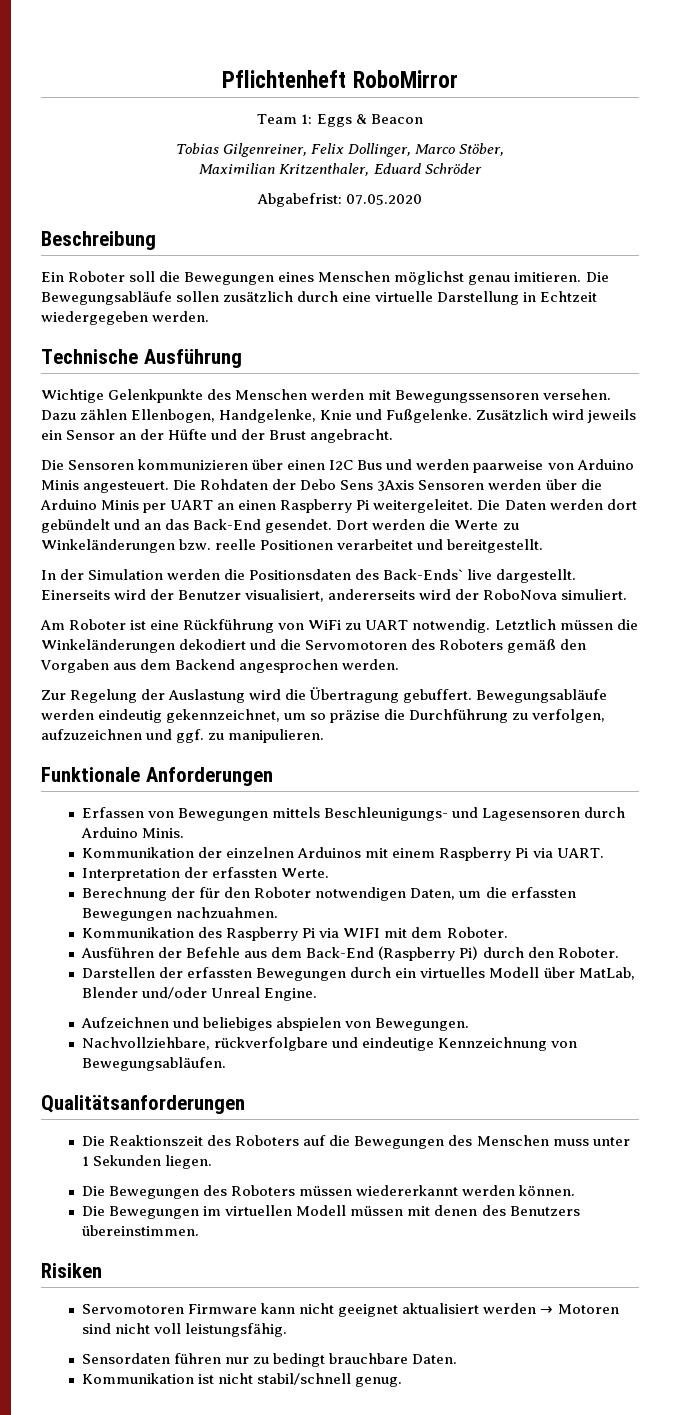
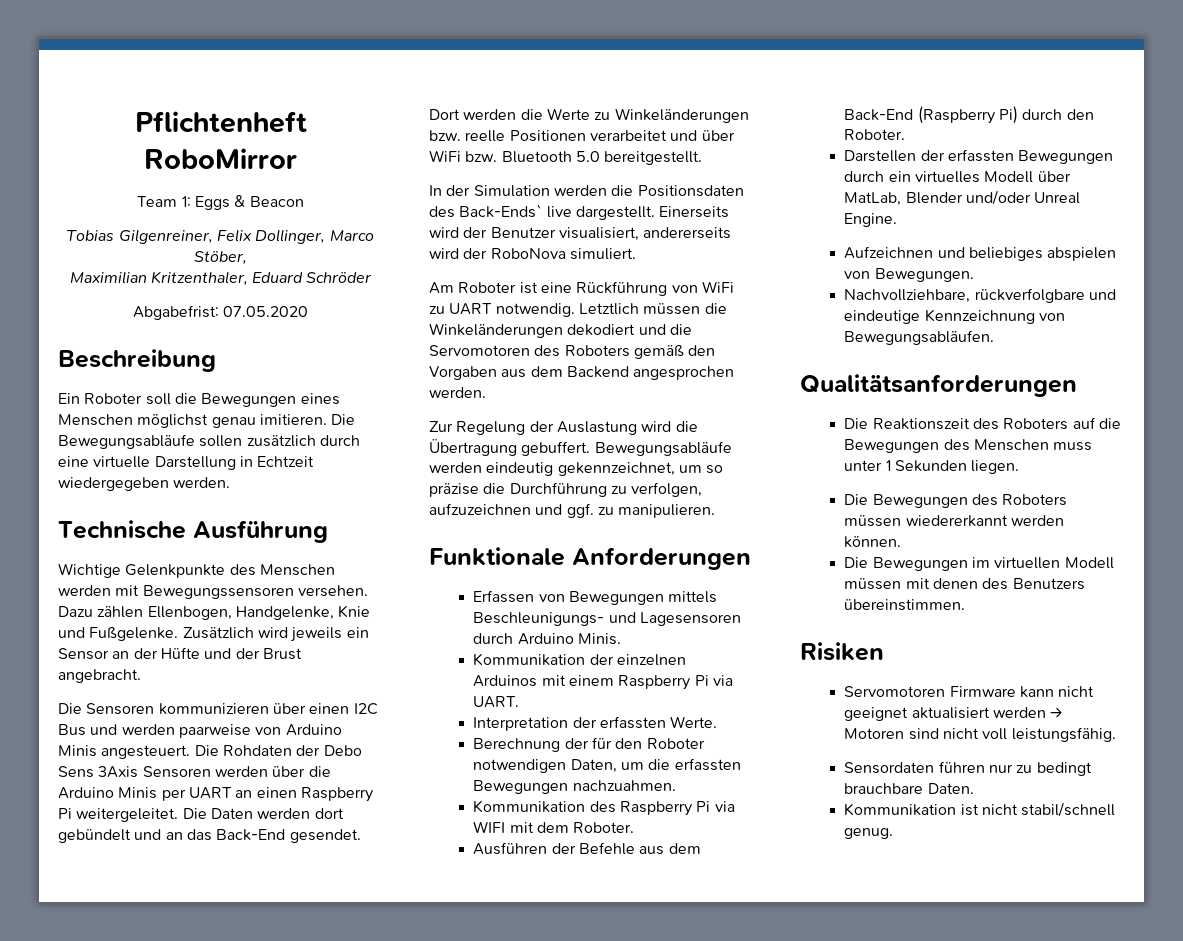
- Dort werden die Werte zu Winkeländerungen bzw. reelle Positionen verarbeitet und bereitgestellt.
+ Dort werden die Werte zu Winkeländerungen bzw. reelle Positionen verarbeitet und über WiFi bzw. Bluetooth 5.0 bereitgestellt.

